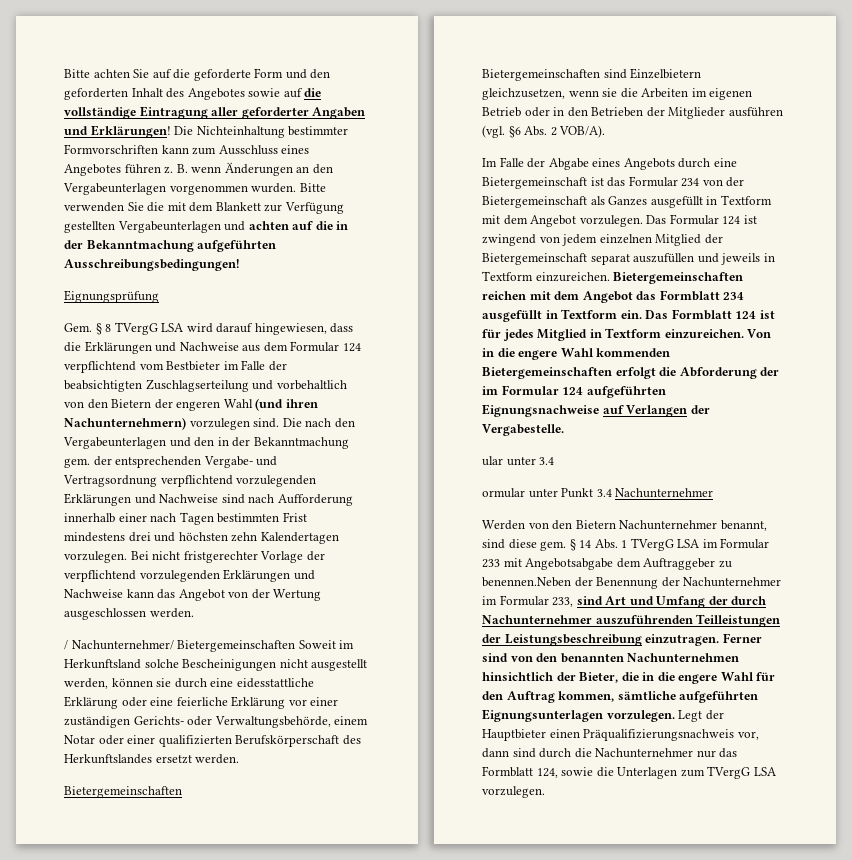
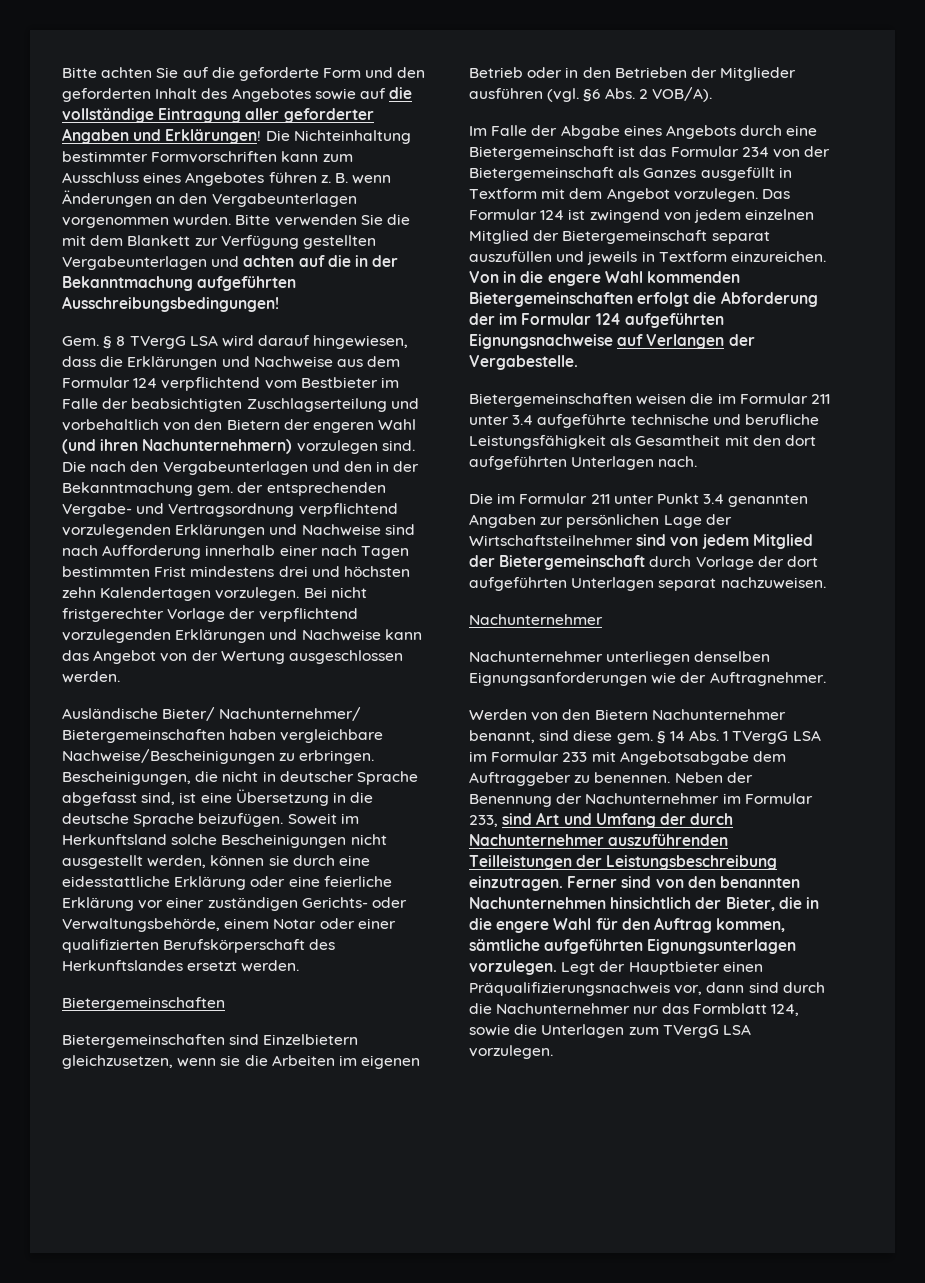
- Eignungsprüfung
- / Nachunternehmer/ Bietergemeinschaften Soweit im Herkunftsland solche Bescheinigungen nicht ausgestellt werden, können sie durch eine eidesstattliche Erklärung oder eine feierliche Erklärung vor einer zuständigen Gerichts- oder Verwaltungsbehörde, einem Notar oder einer qualifizierten Berufskörperschaft des Herkunftslandes ersetzt werden.
+ Ausländische Bieter/ Nachunternehmer/ Bietergemeinschaften haben vergleichbare Nachweise/Bescheinigungen zu erbringen. Bescheinigungen, die nicht in deutscher Sprache abgefasst sind, ist eine Übersetzung in die deutsche Sprache beizufügen. Soweit im Herkunftsland solche Bescheinigungen nicht ausgestellt werden, können sie durch eine eidesstattliche Erklärung oder eine feierliche Erklärung vor einer zuständigen Gerichts- oder Verwaltungsbehörde, einem Notar oder einer qualifizierten Berufskörperschaft des Herkunftslandes ersetzt werden.
- Bietergemeinschaften reichen mit dem Angebot das Formblatt 234 ausgefüllt in Textform ein. Das Formblatt 124 ist für jedes Mitglied in Textform einzureichen.
- ular unter 3.4
- ormular unter Punkt 3.4 Nachunternehmer
+ Bietergemeinschaften weisen die im Formular 211 unter 3.4 aufgeführte technische und berufliche Leistungsfähigkeit als Gesamtheit mit den dort aufgeführten Unterlagen nach.
+ Die im Formular 211 unter Punkt 3.4 genannten Angaben zur persönlichen Lage der Wirtschaftsteilnehmer sind von jedem Mitglied der Bietergemeinschaft durch Vorlage der dort aufgeführten Unterlagen separat nachzuweisen.
+ Nachunternehmer
+ Nachunternehmer unterliegen denselben Eignungsanforderungen wie der Auftragnehmer.
- § 14 Abs. 1 TVergG LSA im Formular 233 mit Angebotsabgabe dem Auftraggeber zu benennen.Neben der Benennung der Nachunternehmer im Formular 233, sind Art und Umfang der durch Nachunternehmer auszuführenden Teilleistungen der Leistungsbeschreibung einzutragen.
+ § 14 Abs. 1 TVergG LSA im Formular 233 mit Angebotsabgabe dem Auftraggeber zu benennen. Neben der Benennung der Nachunternehmer im Formular 233, sind Art und Umfang der durch Nachunternehmer auszuführenden Teilleistungen der Leistungsbeschreibung einzutragen.

